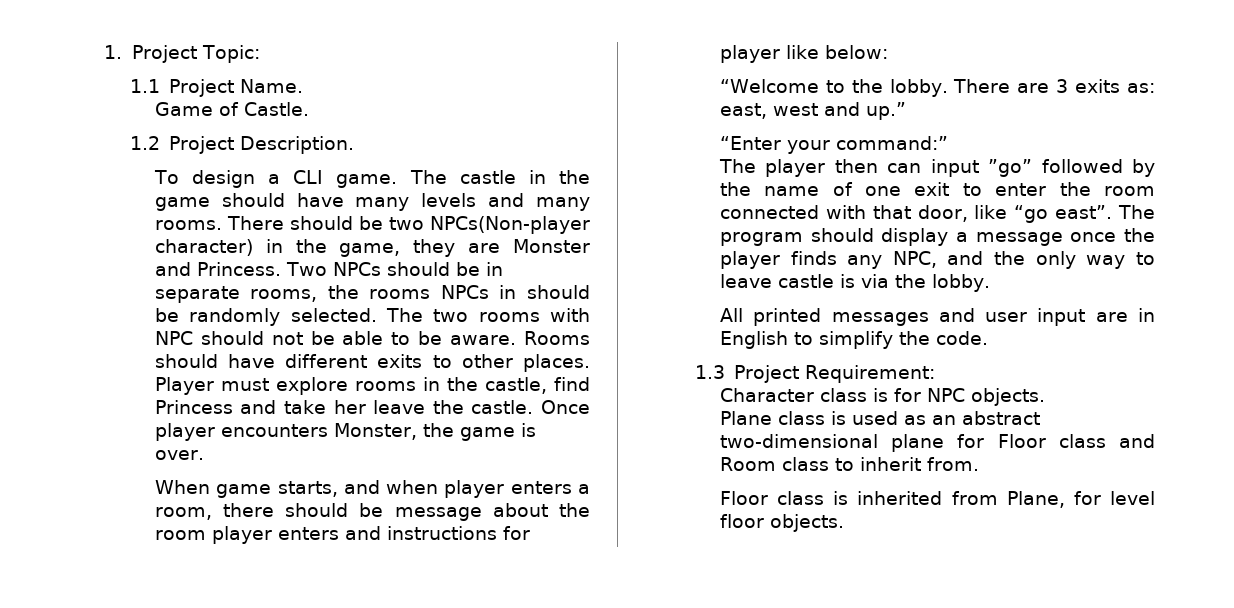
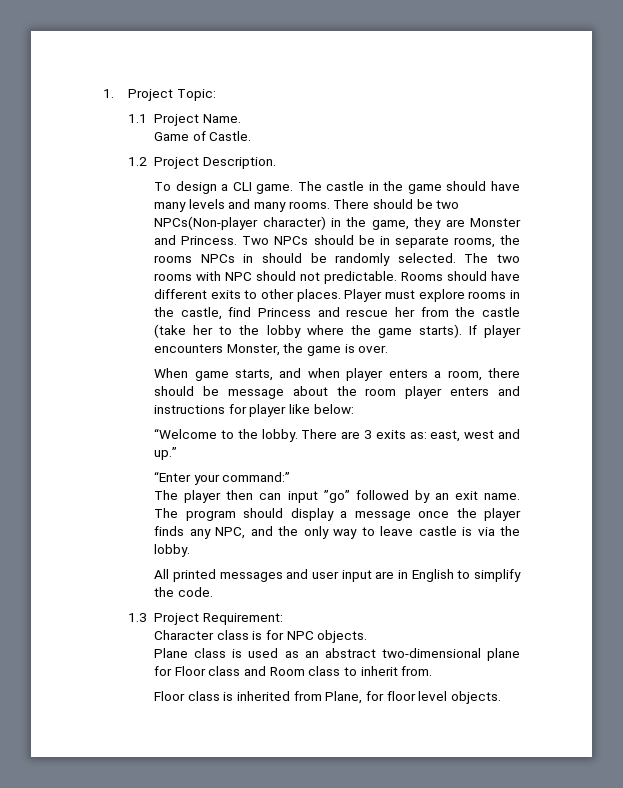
- The two rooms with NPC should not be able to be aware.
+ The two rooms with NPC should not predictable.
- Player must explore rooms in the castle, find Princess and take her leave the castle. Once player encounters Monster, the game is over.
+ Player must explore rooms in the castle, find Princess and rescue her from the castle (take her to the lobby where the game starts). If player encounters Monster, the game is over.
- The player then can input ”go” followed by the name of one exit to enter the room connected with that door, like “go east”.
+ The player then can input ”go” followed by an exit name.
- Floor class is inherited from Plane, for level floor objects.
+ Floor class is inherited from Plane, for floor level objects.

